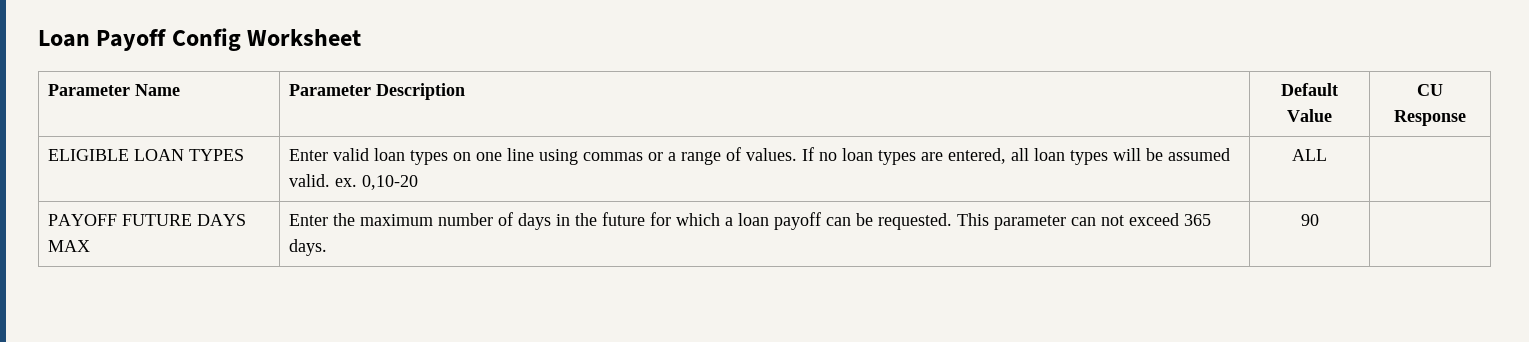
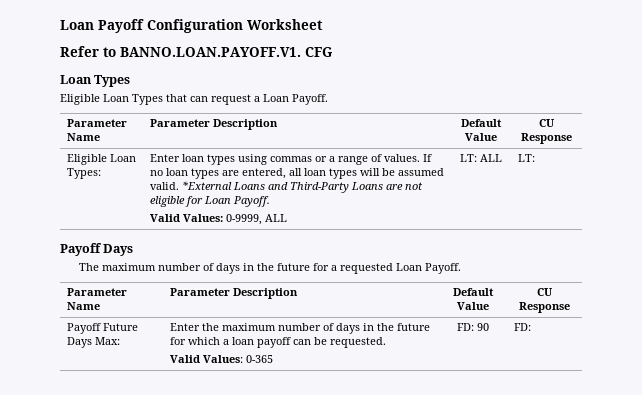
- Loan Payoff Config Worksheet
+ Loan Payoff Configuration Worksheet
+ Refer to BANNO.LOAN.PAYOFF.V1. CFG
+ Loan Types
+ Eligible Loan Types that can request a Loan Payoff.
  Parameter Name | Parameter Description | Default Value | CU Response
- ELIGIBLE LOAN TYPES | Enter valid loan types on one line using commas or a range of values. If no loan types are entered, all loan types will be assumed valid. ex. 0,10-20 | ALL |
- PAYOFF FUTURE DAYS MAX | Enter the maximum number of days in the future for which a loan payoff can be requested. This parameter can not exceed 365 days. | 90 |
+ Eligible Loan Types: | Enter loan types using commas or a range of values. If no loan types are entered, all loan types will be assumed valid. *External Loans and Third-Party Loans are not eligible for Loan Payoff.
+ Valid Values: 0-9999, ALL | LT: ALL | LT:
+ Payoff Days
+ The maximum number of days in the future for a requested Loan Payoff.
+ Parameter Name | Parameter Description | Default Value | CU Response
+ Payoff Future Days Max: | Enter the maximum number of days in the future for which a loan payoff can be requested.
+ Valid Values: 0-365 | FD: 90 | FD:

